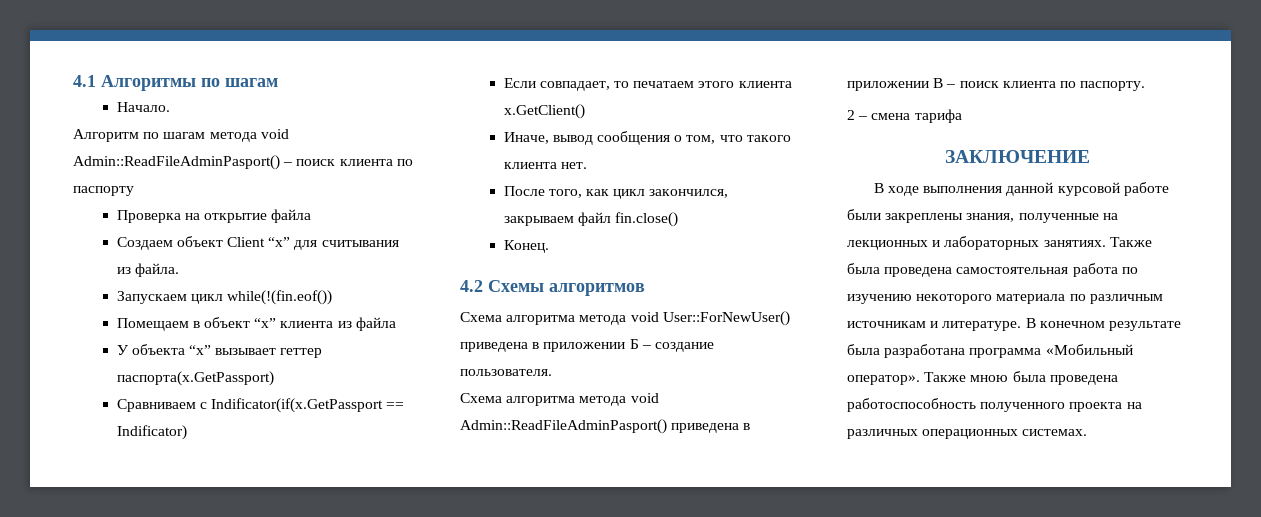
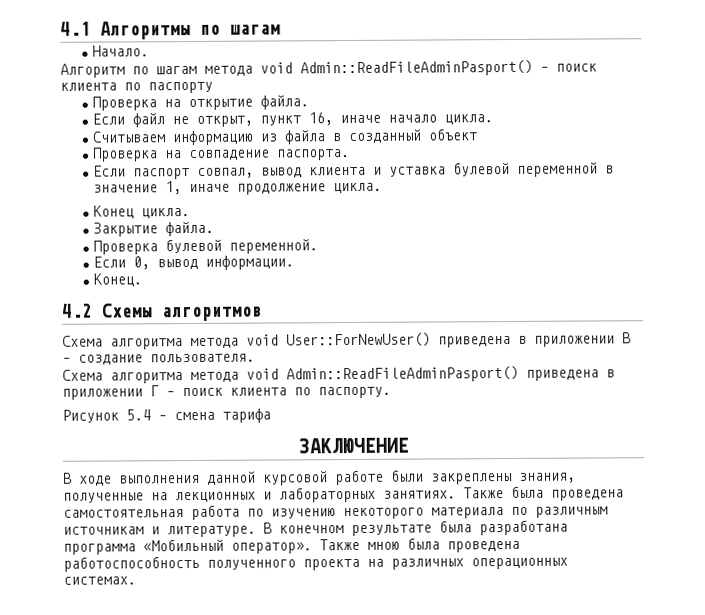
- Проверка на открытие файла
- Создаем объект Client “x” для считывания из файла.
- Запускаем цикл while(!(fin.eof())
- Помещаем в объект “x” клиента из файла
- У объекта “x” вызывает геттер паспорта(x.GetPassport)
- Сравниваем с Indificator(if(x.GetPassport == Indificator)
- Если совпадает, то печатаем этого клиента x.GetClient()
- Иначе, вывод сообщения о том, что такого клиента нет.
- После того, как цикл закончился, закрываем файл fin.close()
+ Проверка на открытие файла.
+ Если файл не открыт, пункт 16, иначе начало цикла.
+ Считываем информацию из файла в созданный объект
+ Проверка на совпадение паспорта.
+ Если паспорт совпал, вывод клиента и уставка булевой переменной в значение 1, иначе продолжение цикла.
+ Конец цикла.
+ Закрытие файла.
+ Проверка булевой переменной.
+ Если 0, вывод информации.
- Схема алгоритма метода void User::ForNewUser() приведена в приложении Б – создание пользователя.
+ Схема алгоритма метода void User::ForNewUser() приведена в приложении В – создание пользователя.
- Схема алгоритма метода void Admin::ReadFileAdminPasport() приведена в приложении В – поиск клиента по паспорту.
+ Схема алгоритма метода void Admin::ReadFileAdminPasport() приведена в приложении Г – поиск клиента по паспорту.
- 2 – смена тарифа
+ Рисунок 5.4 – смена тарифа

